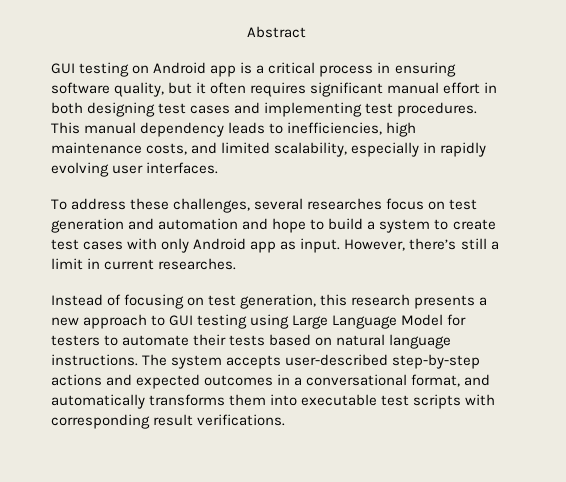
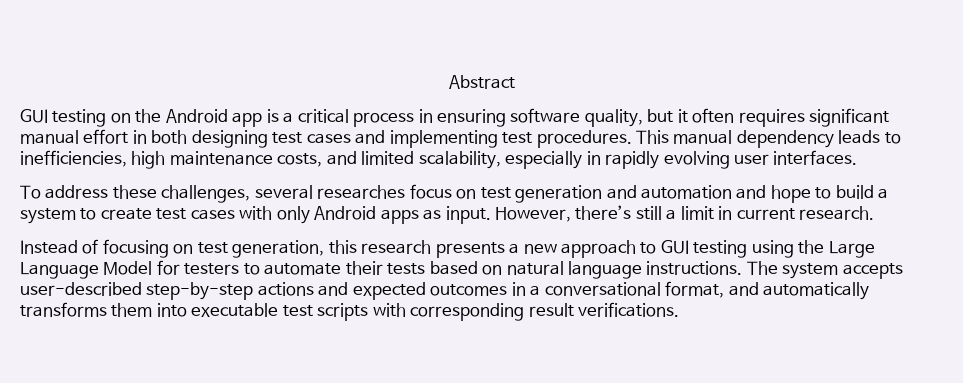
- GUI testing on Android app is a critical process in ensuring software quality, but it often requires significant manual effort in both designing test cases and implementing test procedures.
+ GUI testing on the Android app is a critical process in ensuring software quality, but it often requires significant manual effort in both designing test cases and implementing test procedures.
- To address these challenges, several researches focus on test generation and automation and hope to build a system to create test cases with only Android app as input.
+ To address these challenges, several researches focus on test generation and automation and hope to build a system to create test cases with only Android apps as input.
- However, there’s still a limit in current researches.
+ However, there’s still a limit in current research.
- Instead of focusing on test generation, this research presents a new approach to GUI testing using Large Language Model for testers to automate their tests based on natural language instructions.
+ Instead of focusing on test generation, this research presents a new approach to GUI testing using the Large Language Model for testers to automate their tests based on natural language instructions.

